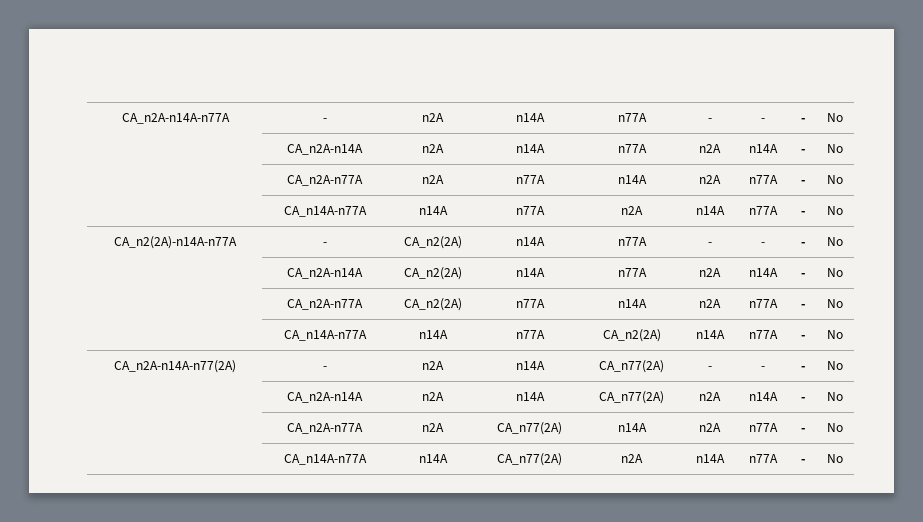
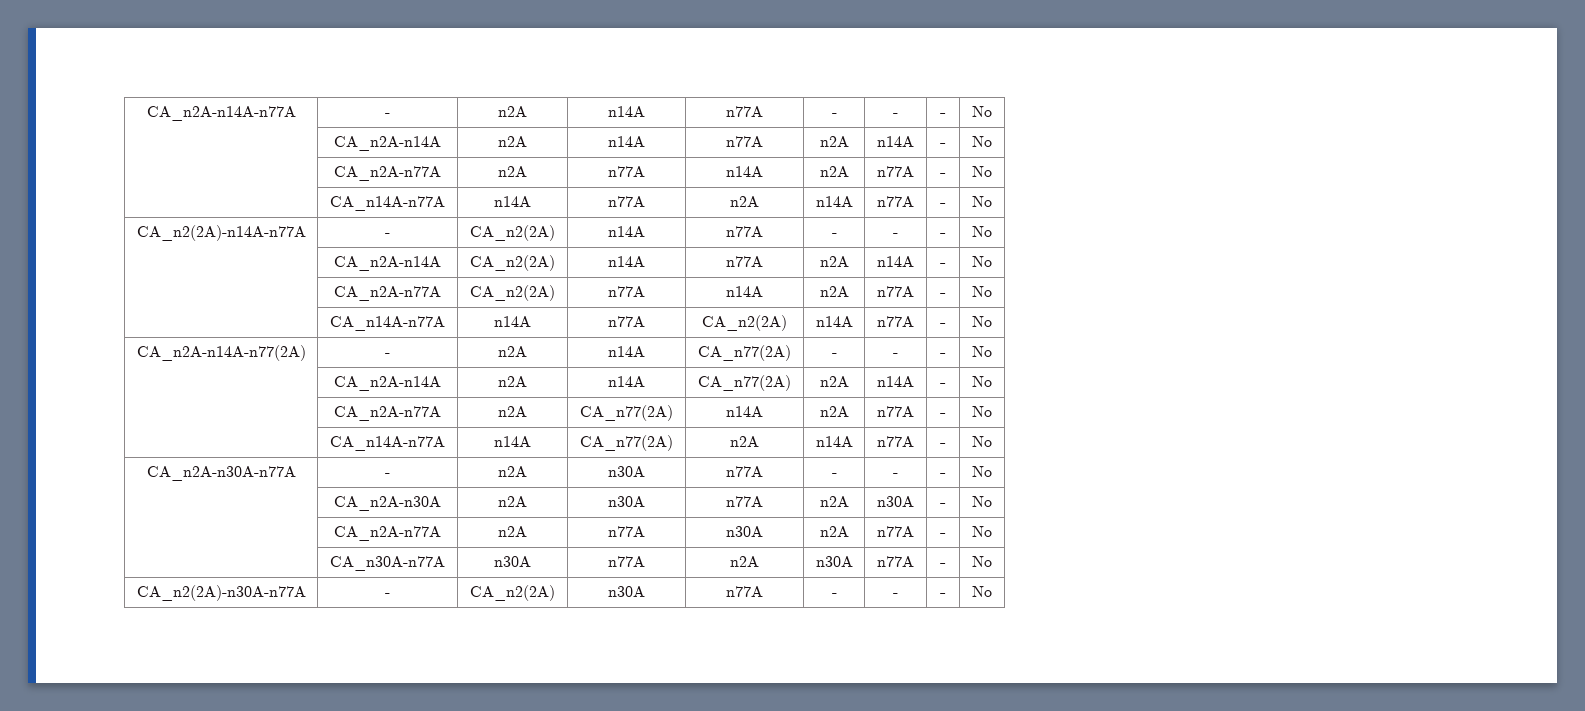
+ CA_n2A-n30A-n77A | - | n2A | n30A | n77A | - | - | - | No
+ | CA_n2A-n30A | n2A | n30A | n77A | n2A | n30A | - | No
+ | CA_n2A-n77A | n2A | n77A | n30A | n2A | n77A | - | No
+ | CA_n30A-n77A | n30A | n77A | n2A | n30A | n77A | - | No
+ CA_n2(2A)-n30A-n77A | - | CA_n2(2A) | n30A | n77A | - | - | - | No

